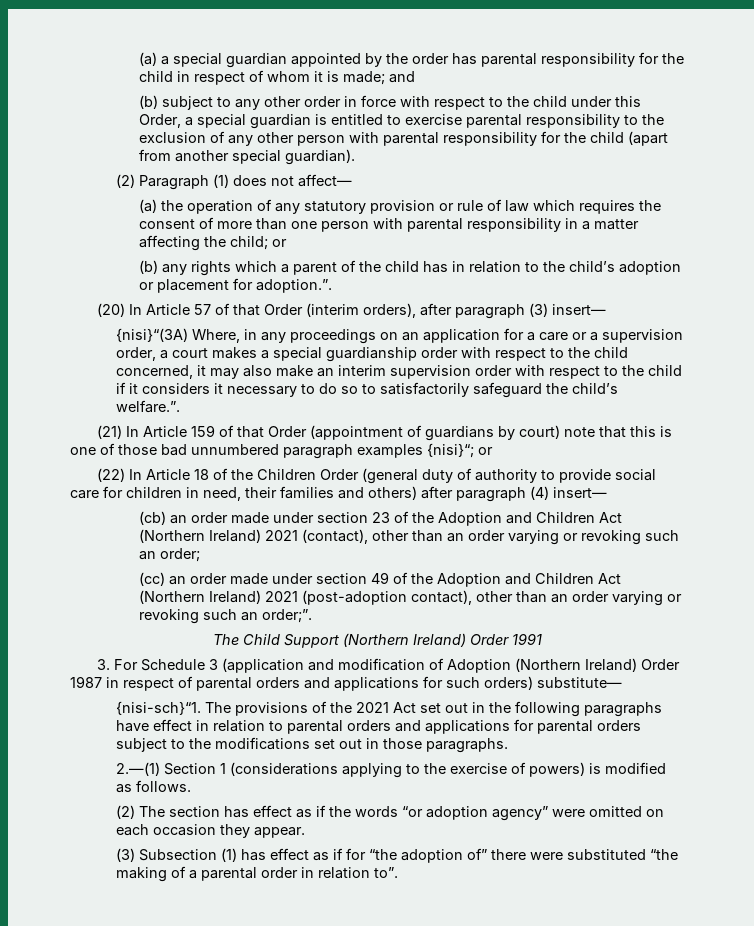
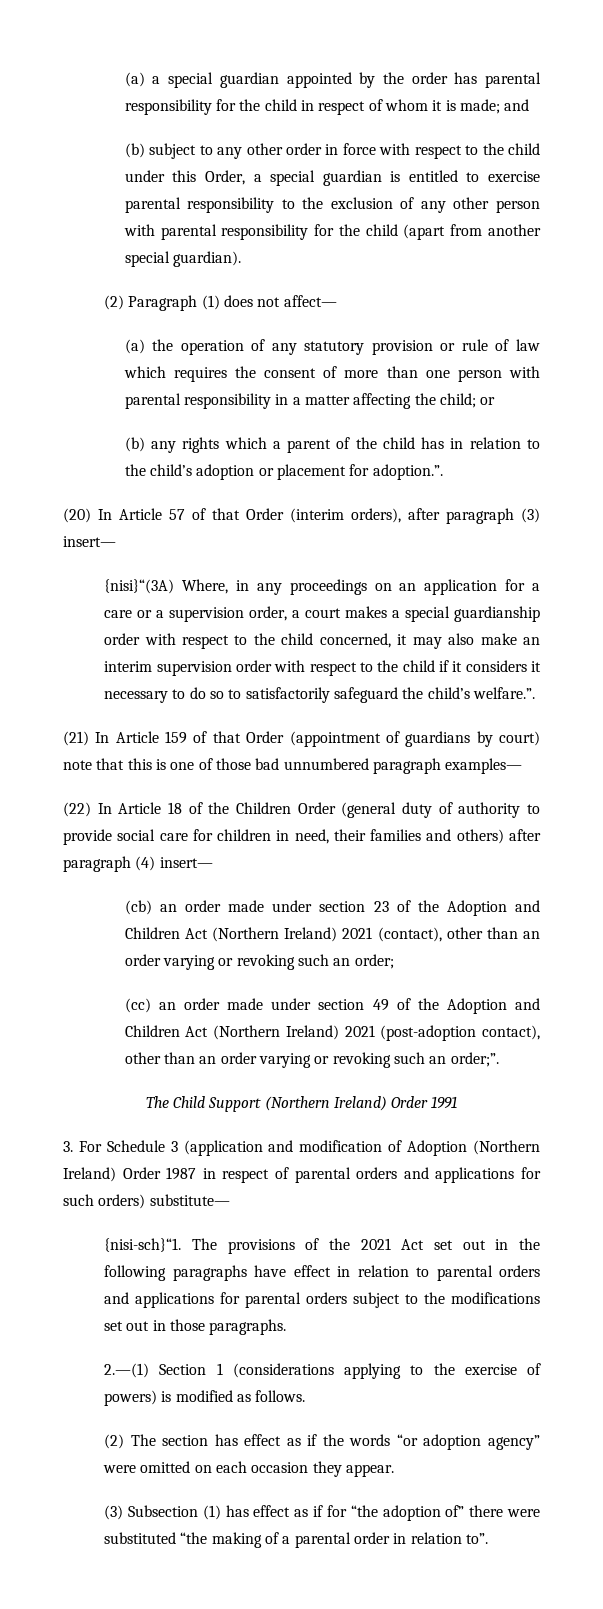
- (21) In Article 159 of that Order (appointment of guardians by court) note that this is one of those bad unnumbered paragraph examples {nisi}“; or
+ (21) In Article 159 of that Order (appointment of guardians by court) note that this is one of those bad unnumbered paragraph examples—

